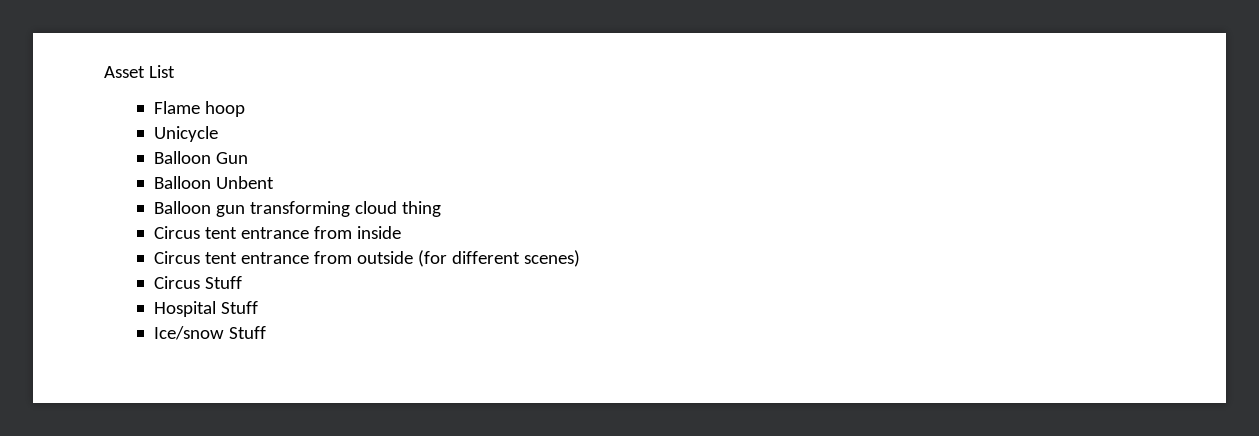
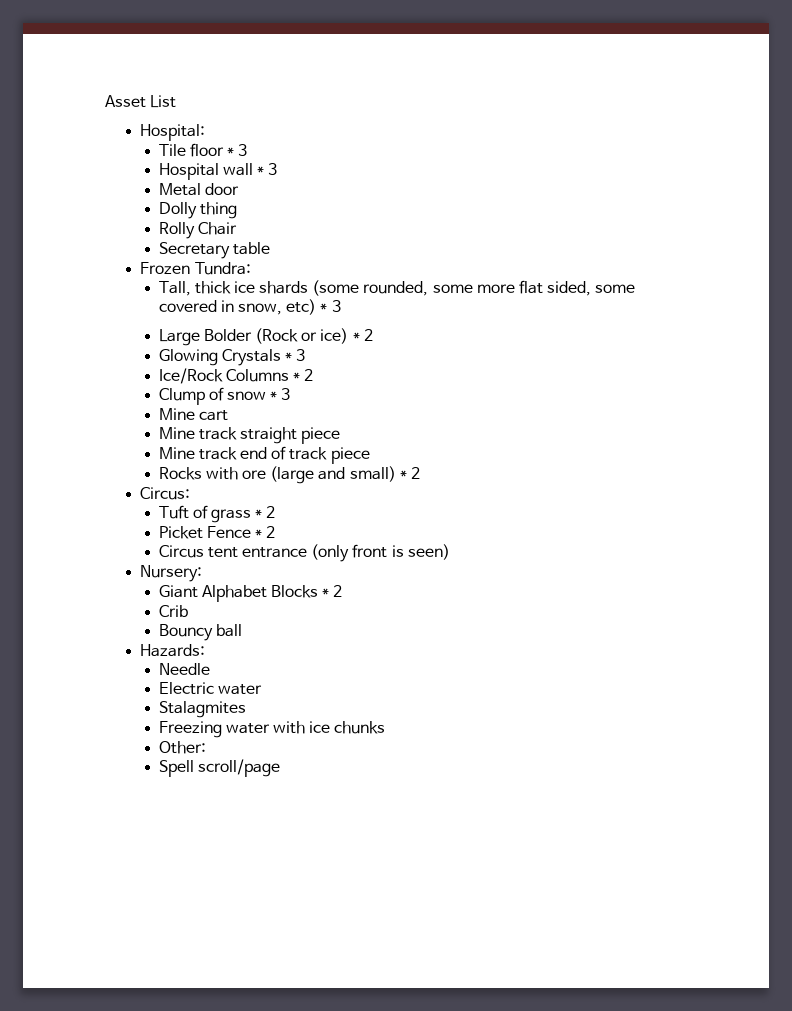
- Flame hoop
- Unicycle
- Balloon Gun
- Balloon Unbent
- Balloon gun transforming cloud thing
- Circus tent entrance from inside
- Circus tent entrance from outside (for different scenes)
- Circus Stuff
- Hospital Stuff
- Ice/snow Stuff
+ Hospital:
+ Tile floor * 3
+ Hospital wall * 3
+ Metal door
+ Dolly thing
+ Rolly Chair
+ Secretary table
+ Frozen Tundra:
+ Tall, thick ice shards (some rounded, some more flat sided, some covered in snow, etc) * 3
+ Large Bolder (Rock or ice) * 2
+ Glowing Crystals * 3
+ Ice/Rock Columns * 2
+ Clump of snow * 3
+ Mine cart
+ Mine track straight piece
+ Mine track end of track piece
+ Rocks with ore (large and small) * 2
+ Circus:
+ Tuft of grass * 2
+ Picket Fence * 2
+ Circus tent entrance (only front is seen)
+ Nursery:
+ Giant Alphabet Blocks * 2
+ Crib
+ Bouncy ball
+ Hazards:
+ Needle
+ Electric water
+ Stalagmites
+ Freezing water with ice chunks
+ Other:
+ Spell scroll/page

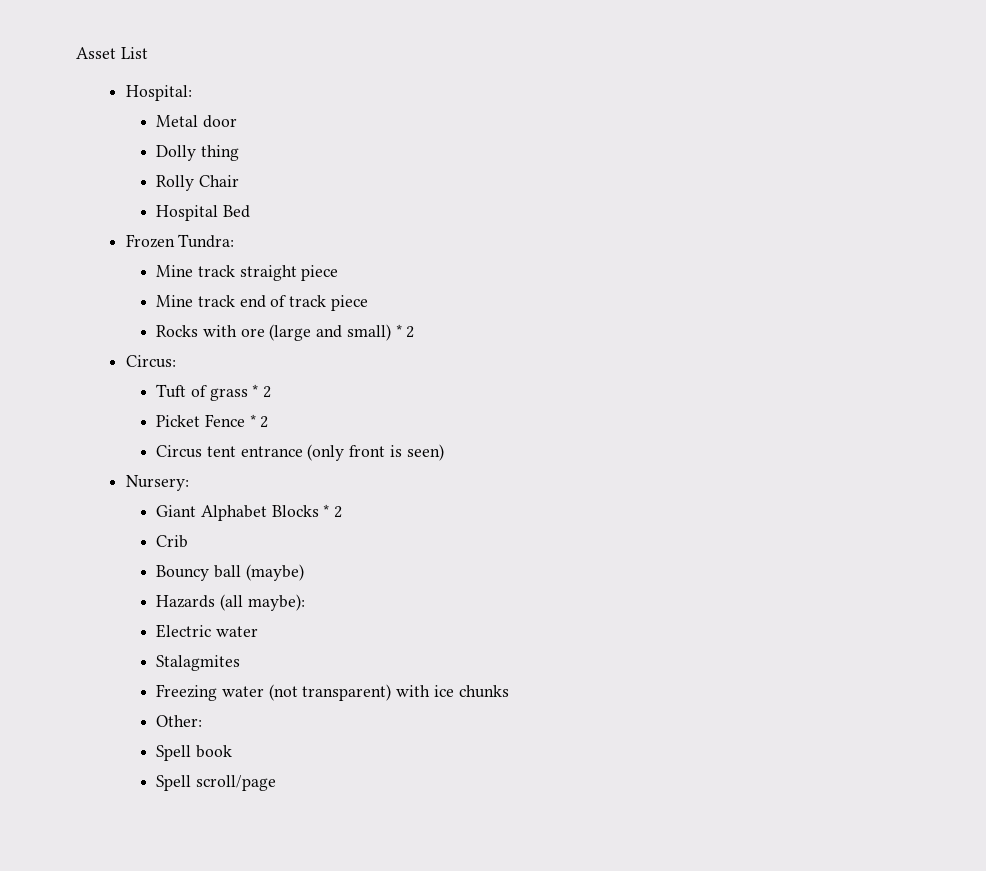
- Tile floor * 3
- Hospital wall * 3
- Secretary table
+ Hospital Bed
- Tall, thick ice shards (some rounded, some more flat sided, some covered in snow, etc) * 3
- Large Bolder (Rock or ice) * 2
- Glowing Crystals * 3
- Ice/Rock Columns * 2
- Clump of snow * 3
- Mine cart
- Bouncy ball
- Hazards:
- Needle
+ Bouncy ball (maybe)
+ Hazards (all maybe):
- Freezing water with ice chunks
+ Freezing water (not transparent) with ice chunks
+ Spell book

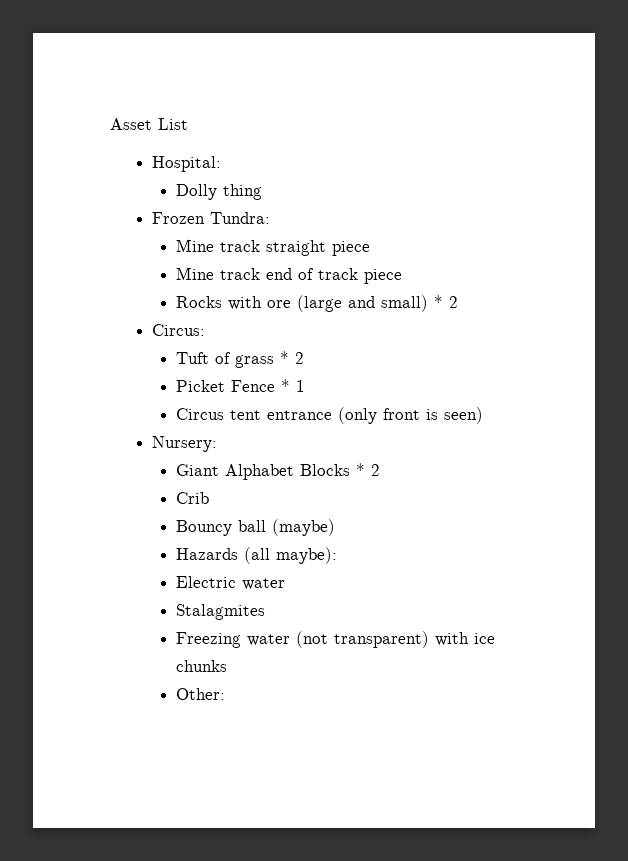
- Metal door
- Rolly Chair
- Hospital Bed
- Picket Fence * 2
+ Picket Fence * 1
- Spell book
- Spell scroll/page

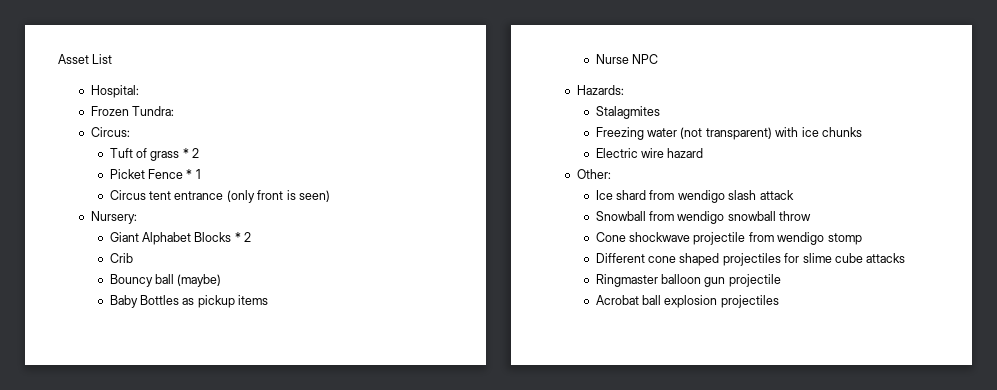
- Dolly thing
- Mine track straight piece
- Mine track end of track piece
- Rocks with ore (large and small) * 2
- Hazards (all maybe):
- Electric water
+ Baby Bottles as pickup items
+ Nurse NPC
+ Hazards:
+ Electric wire hazard
  Other:
+ Ice shard from wendigo slash attack
+ Snowball from wendigo snowball throw
+ Cone shockwave projectile from wendigo stomp
+ Different cone shaped projectiles for slime cube attacks
+ Ringmaster balloon gun projectile
+ Acrobat ball explosion projectiles

